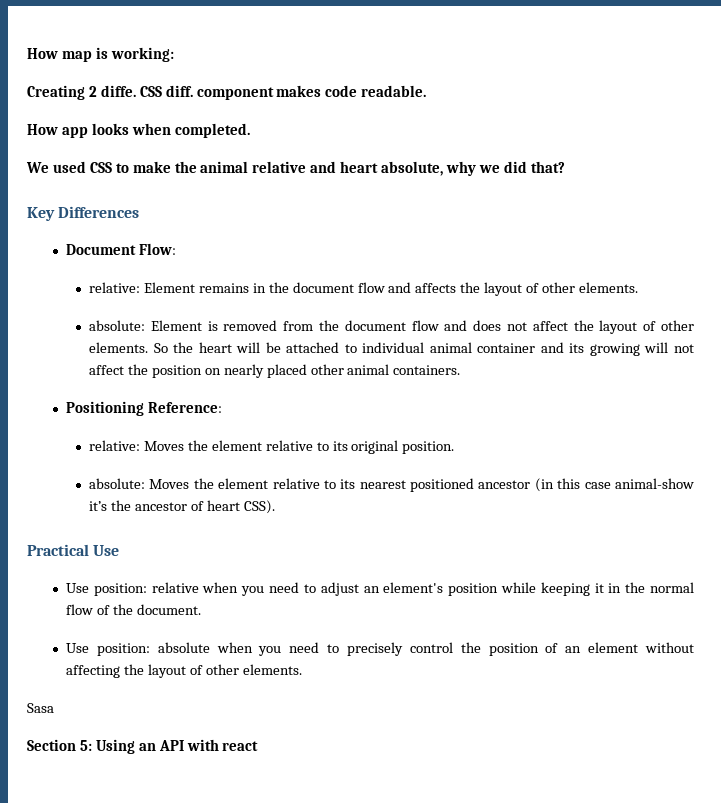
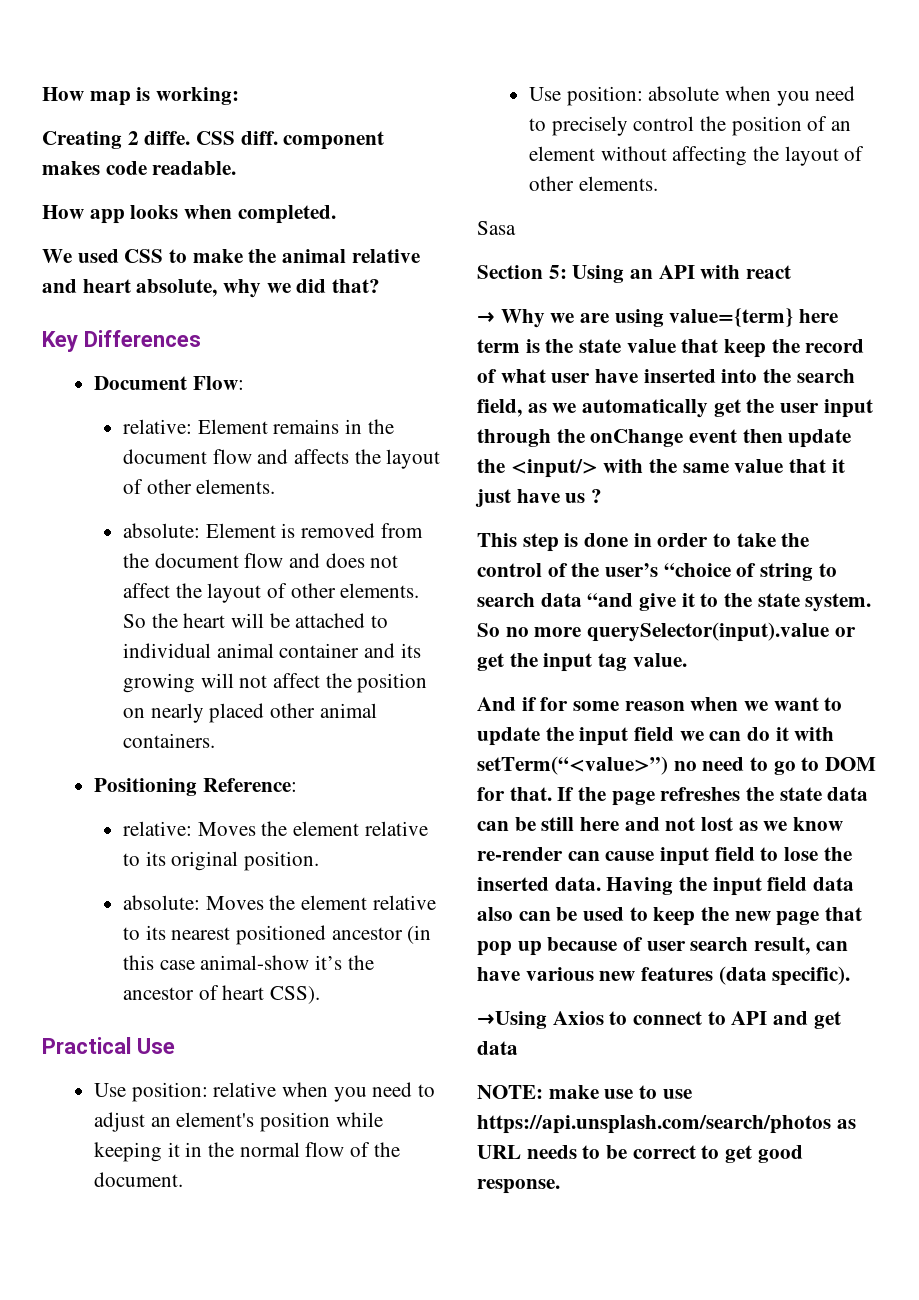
+ → Why we are using value={term} here term is the state value that keep the record of what user have inserted into the search field, as we automatically get the user input through the onChange event then update the <input/> with the same value that it just have us ?
+ This step is done in order to take the control of the user’s “choice of string to search data “and give it to the state system. So no more querySelector(input).value or get the input tag value.
+ And if for some reason when we want to update the input field we can do it with setTerm(“<value>”) no need to go to DOM for that. If the page refreshes the state data can be still here and not lost as we know re-render can cause input field to lose the inserted data. Having the input field data also can be used to keep the new page that pop up because of user search result, can have various new features (data specific).
+ →Using Axios to connect to API and get data
+ NOTE: make use to use https://api.unsplash.com/search/photos as URL needs to be correct to get good response.

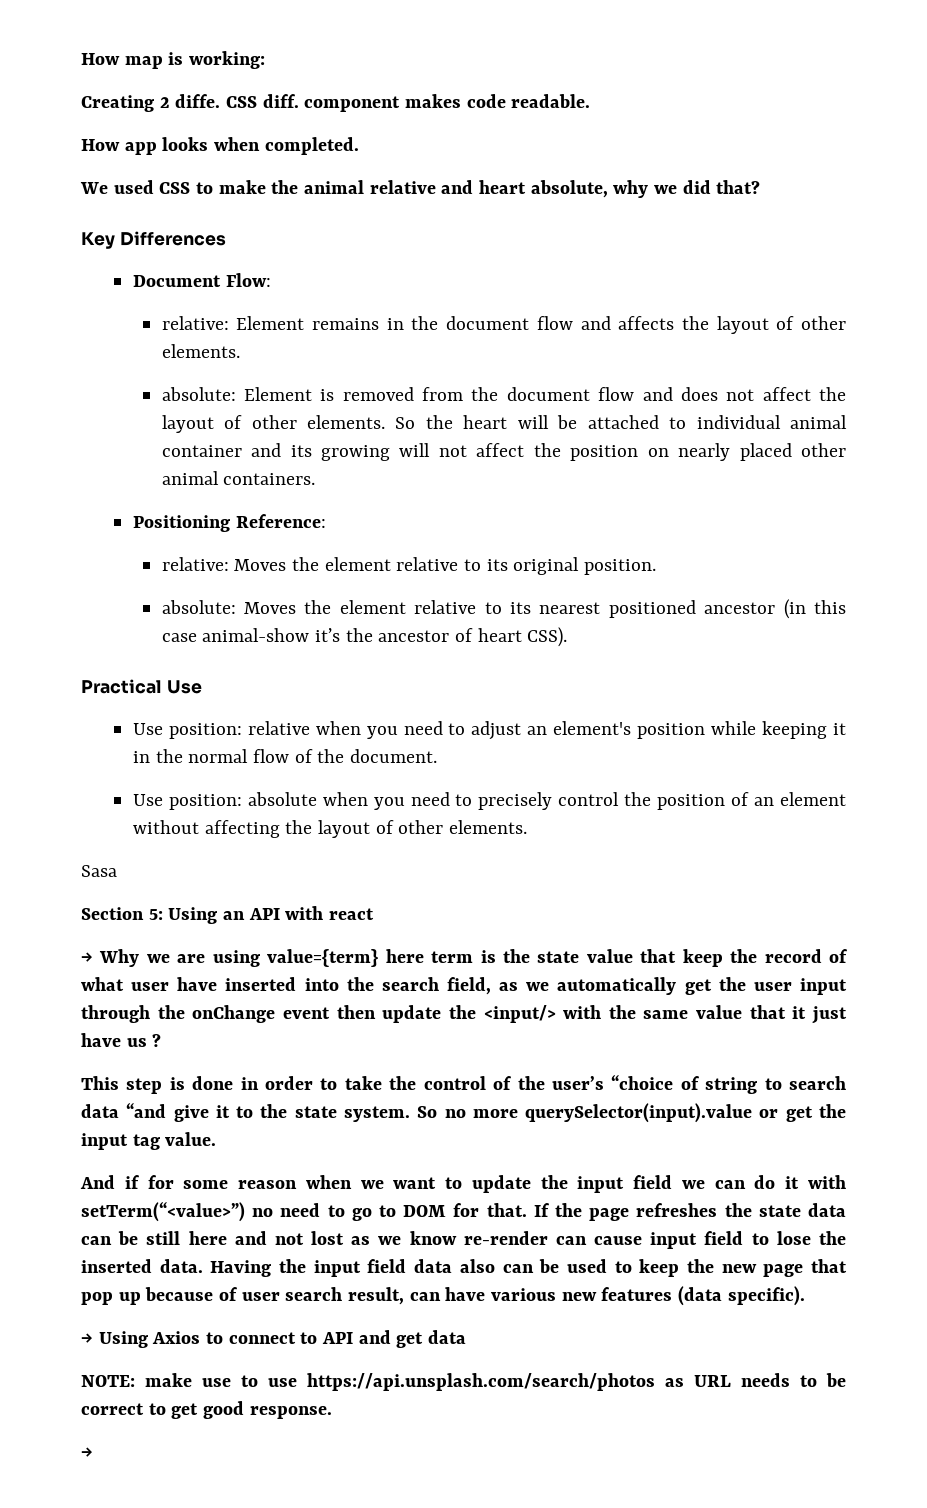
- →Using Axios to connect to API and get data
+ → Using Axios to connect to API and get data
  NOTE: make use to use https://api.unsplash.com/search/photos as URL needs to be correct to get good response.
+ →

